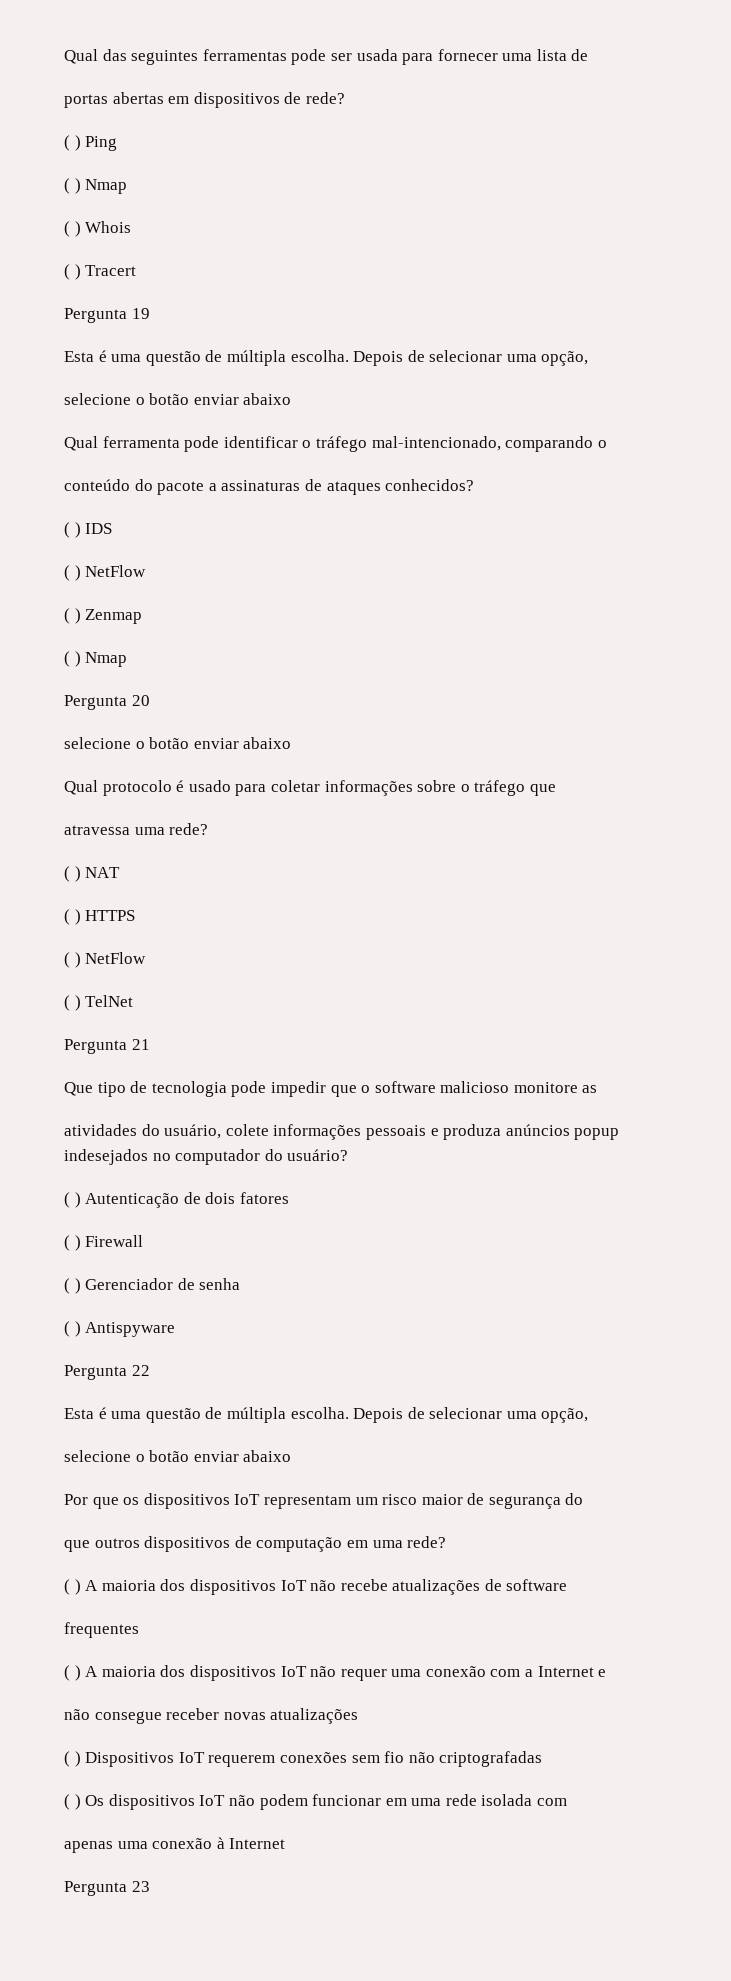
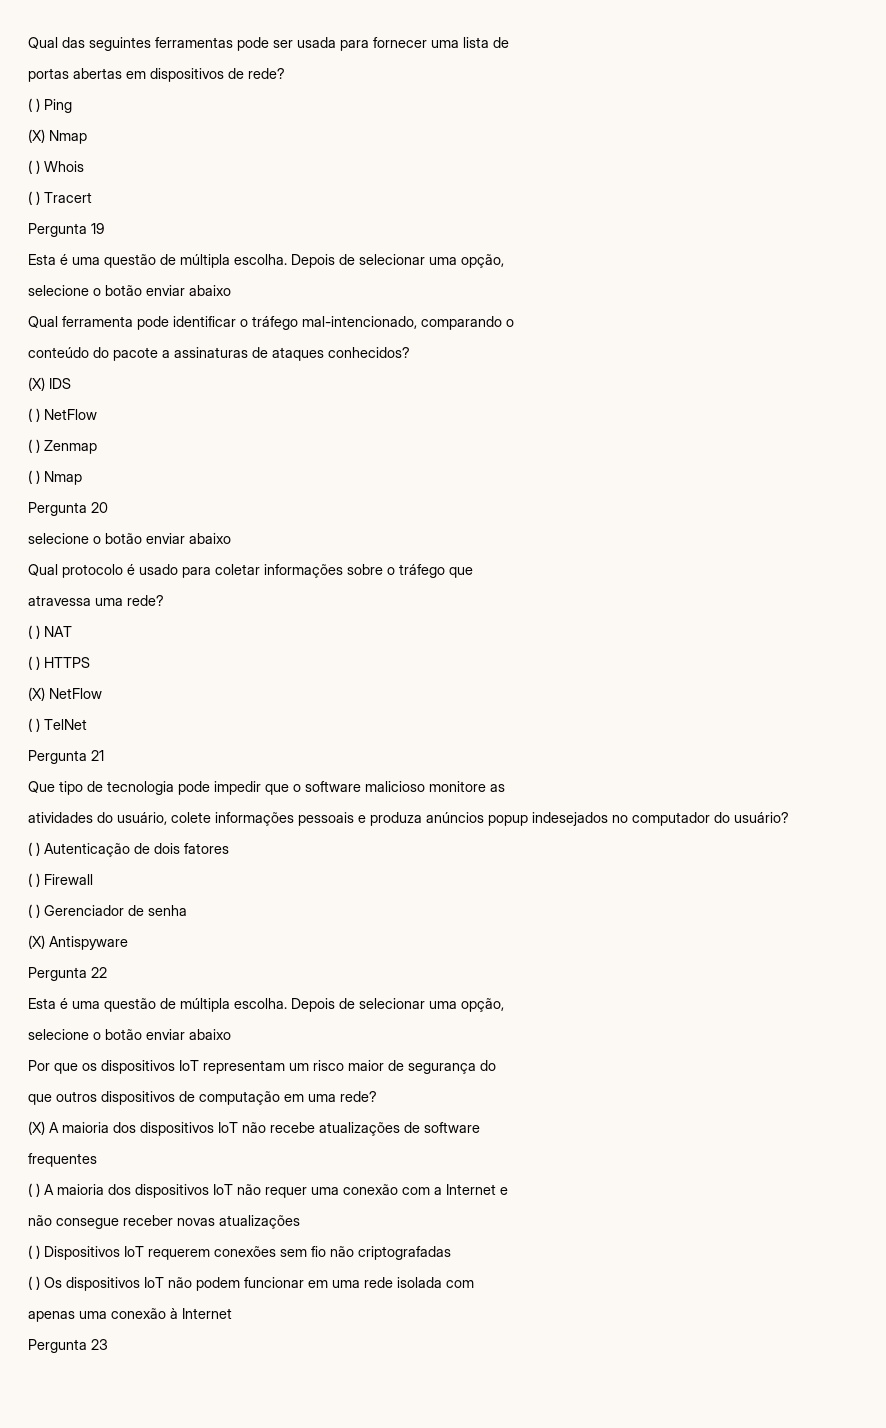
  ( ) Ping
- ( ) Nmap
+ (X) Nmap
- ( ) IDS
+ (X) IDS
  ( ) HTTPS
- ( ) NetFlow
+ (X) NetFlow
- ( ) Antispyware
+ (X) Antispyware
- ( ) A maioria dos dispositivos IoT não recebe atualizações de software
+ (X) A maioria dos dispositivos IoT não recebe atualizações de software

